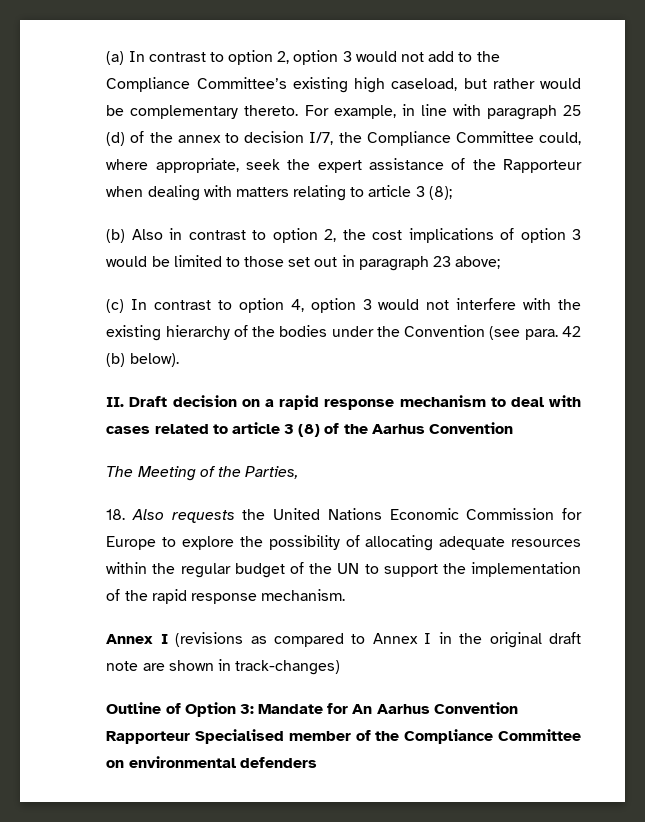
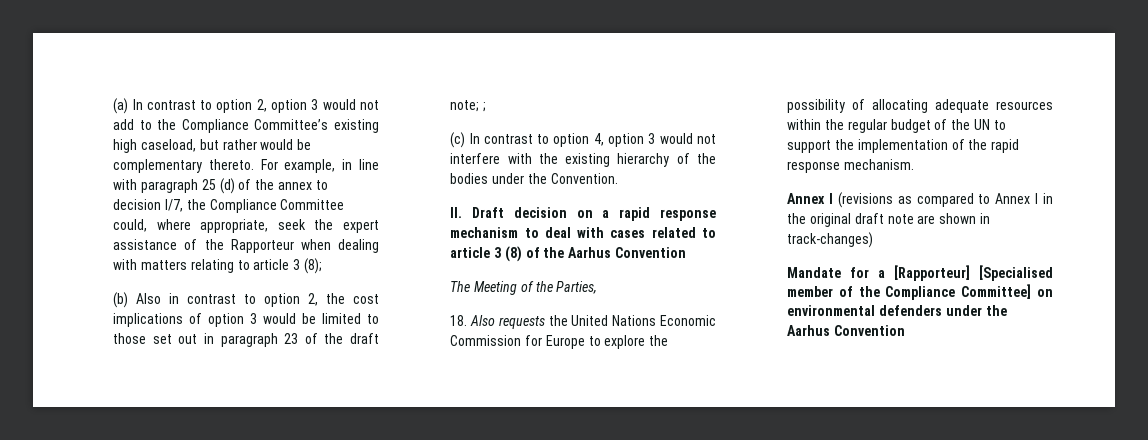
- (b) Also in contrast to option 2, the cost implications of option 3 would be limited to those set out in paragraph 23 above;
+ (b) Also in contrast to option 2, the cost implications of option 3 would be limited to those set out in paragraph 23 of the draft note; ;
- (c) In contrast to option 4, option 3 would not interfere with the existing hierarchy of the bodies under the Convention (see para. 42 (b) below).
+ (c) In contrast to option 4, option 3 would not interfere with the existing hierarchy of the bodies under the Convention.
- Outline of Option 3: Mandate for An Aarhus Convention Rapporteur Specialised member of the Compliance Committee on environmental defenders
+ Mandate for a [Rapporteur] [Specialised member of the Compliance Committee] on environmental defenders under the Aarhus Convention

